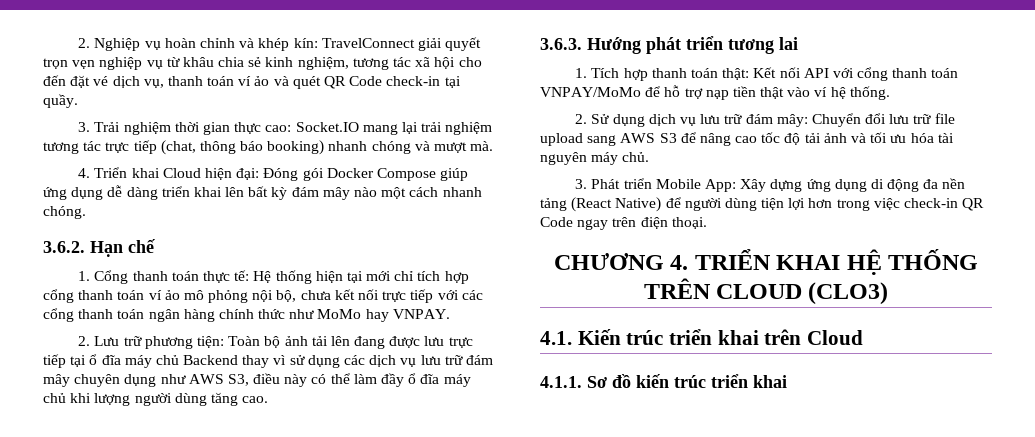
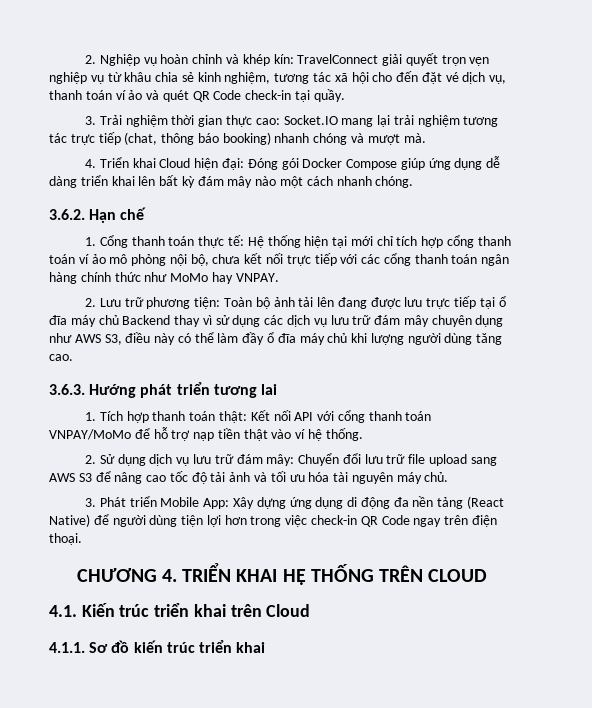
- CHƯƠNG 4. TRIỂN KHAI HỆ THỐNG TRÊN CLOUD (CLO3)
+ CHƯƠNG 4. TRIỂN KHAI HỆ THỐNG TRÊN CLOUD

